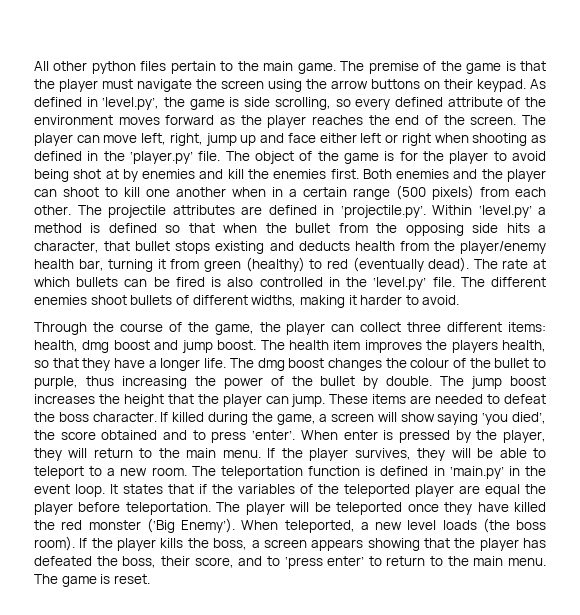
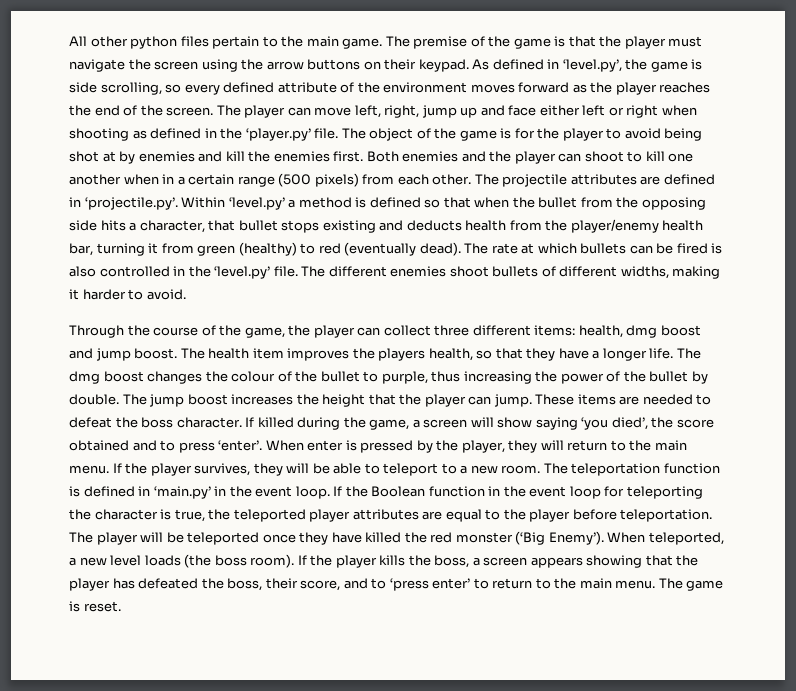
- It states that if the variables of the teleported player are equal the player before teleportation.
+ If the Boolean function in the event loop for teleporting the character is true, the teleported player attributes are equal to the player before teleportation.

